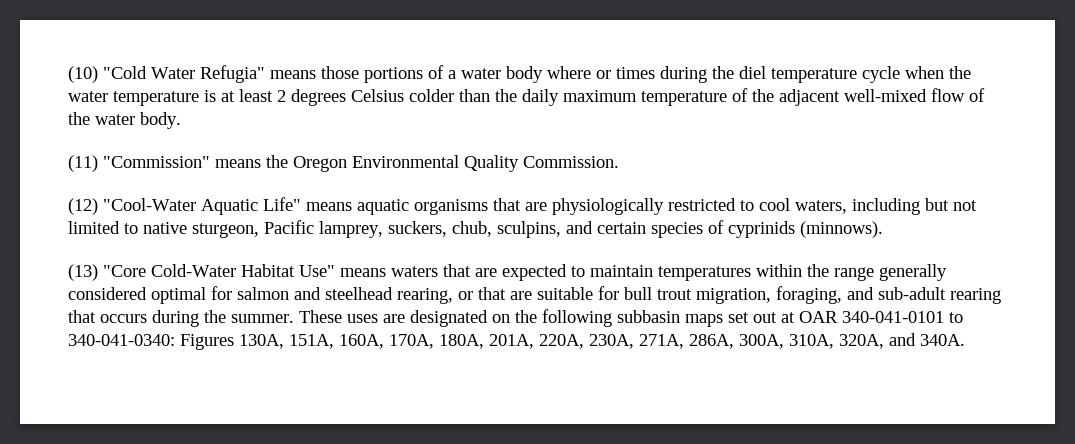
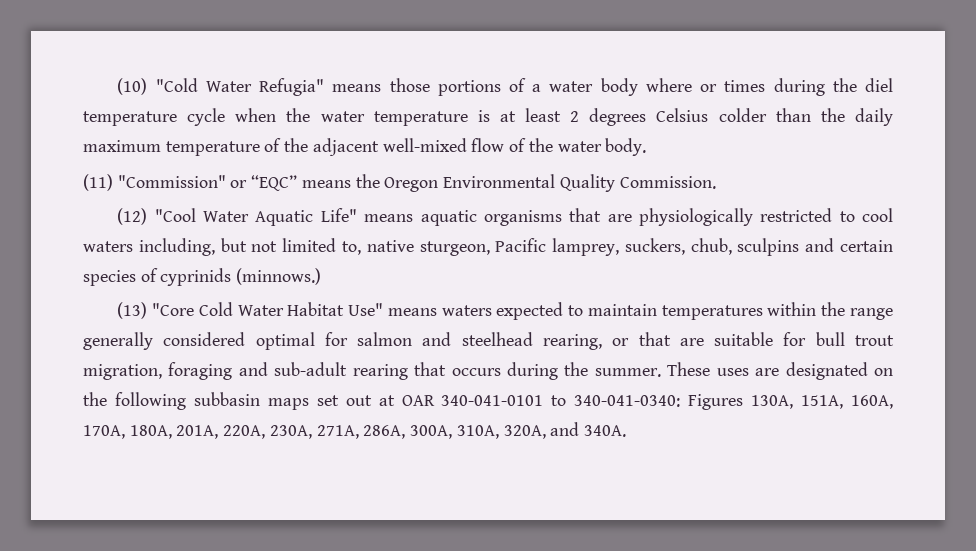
- (11) "Commission" means the Oregon Environmental Quality Commission.
+ (11) "Commission" or “EQC” means the Oregon Environmental Quality Commission.
- (12) "Cool-Water Aquatic Life" means aquatic organisms that are physiologically restricted to cool waters, including but not limited to native sturgeon, Pacific lamprey, suckers, chub, sculpins, and certain species of cyprinids (minnows).
+ (12) "Cool Water Aquatic Life" means aquatic organisms that are physiologically restricted to cool waters including, but not limited to, native sturgeon, Pacific lamprey, suckers, chub, sculpins and certain species of cyprinids (minnows.)
- (13) "Core Cold-Water Habitat Use" means waters that are expected to maintain temperatures within the range generally considered optimal for salmon and steelhead rearing, or that are suitable for bull trout migration, foraging, and sub-adult rearing that occurs during the summer.
+ (13) "Core Cold Water Habitat Use" means waters expected to maintain temperatures within the range generally considered optimal for salmon and steelhead rearing, or that are suitable for bull trout migration, foraging and sub-adult rearing that occurs during the summer.

